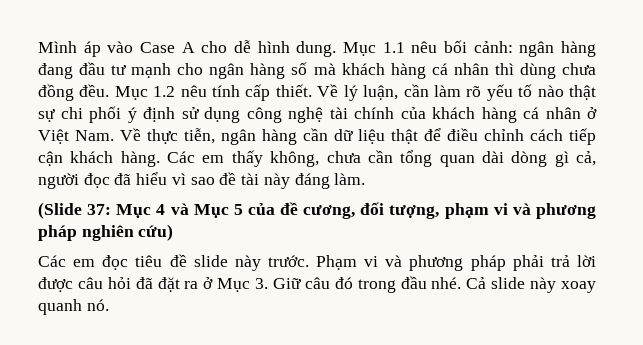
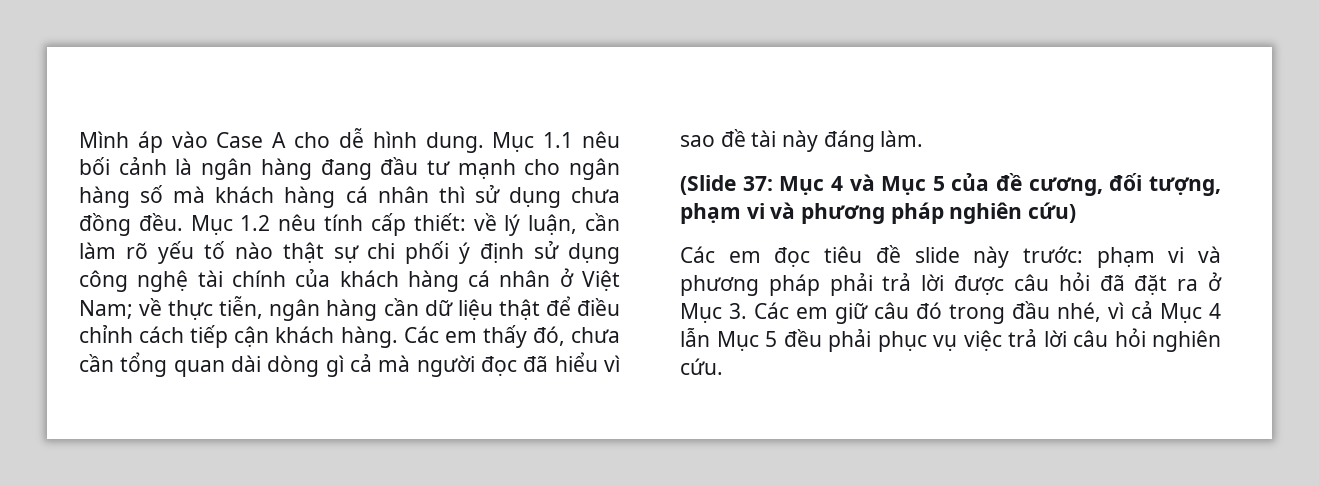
- Mục 1.1 nêu bối cảnh: ngân hàng đang đầu tư mạnh cho ngân hàng số mà khách hàng cá nhân thì dùng chưa đồng đều.
+ Mục 1.1 nêu bối cảnh là ngân hàng đang đầu tư mạnh cho ngân hàng số mà khách hàng cá nhân thì sử dụng chưa đồng đều.
- Mục 1.2 nêu tính cấp thiết. Về lý luận, cần làm rõ yếu tố nào thật sự chi phối ý định sử dụng công nghệ tài chính của khách hàng cá nhân ở Việt Nam. Về thực tiễn, ngân hàng cần dữ liệu thật để điều chỉnh cách tiếp cận khách hàng.
+ Mục 1.2 nêu tính cấp thiết: về lý luận, cần làm rõ yếu tố nào thật sự chi phối ý định sử dụng công nghệ tài chính của khách hàng cá nhân ở Việt Nam; về thực tiễn, ngân hàng cần dữ liệu thật để điều chỉnh cách tiếp cận khách hàng.
- Các em thấy không, chưa cần tổng quan dài dòng gì cả, người đọc đã hiểu vì sao đề tài này đáng làm.
+ Các em thấy đó, chưa cần tổng quan dài dòng gì cả mà người đọc đã hiểu vì sao đề tài này đáng làm.
- Các em đọc tiêu đề slide này trước. Phạm vi và phương pháp phải trả lời được câu hỏi đã đặt ra ở Mục 3. Giữ câu đó trong đầu nhé. Cả slide này xoay quanh nó.
+ Các em đọc tiêu đề slide này trước: phạm vi và phương pháp phải trả lời được câu hỏi đã đặt ra ở Mục 3. Các em giữ câu đó trong đầu nhé, vì cả Mục 4 lẫn Mục 5 đều phải phục vụ việc trả lời câu hỏi nghiên cứu.

